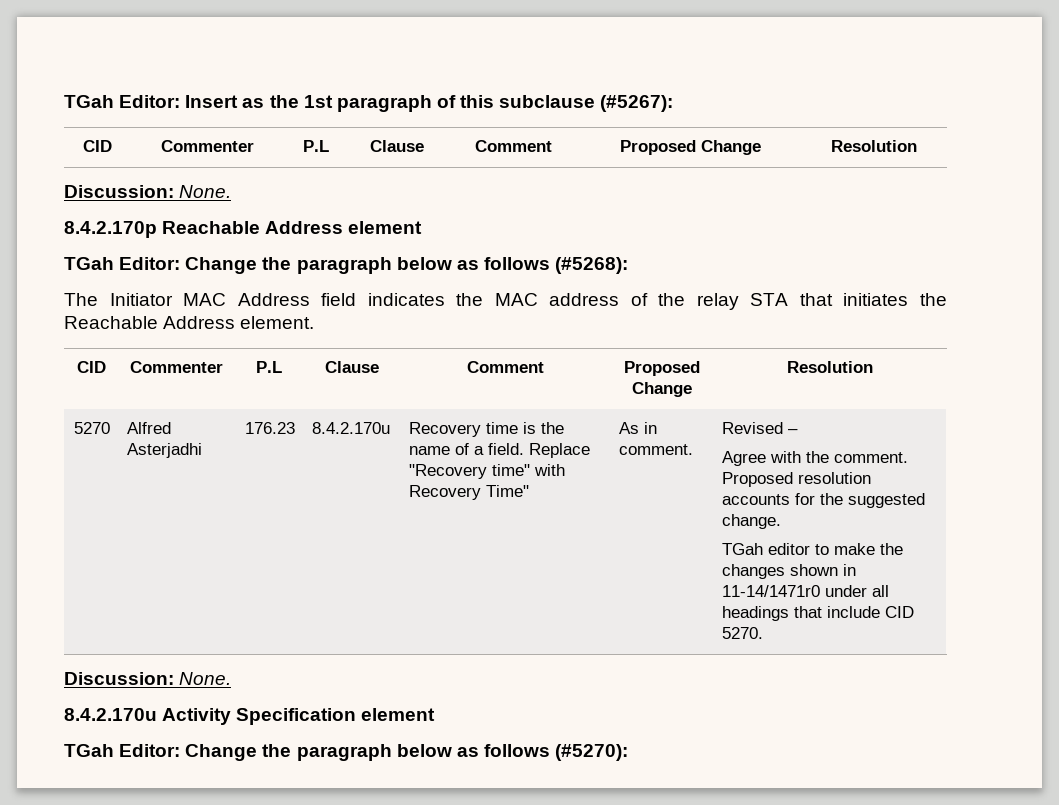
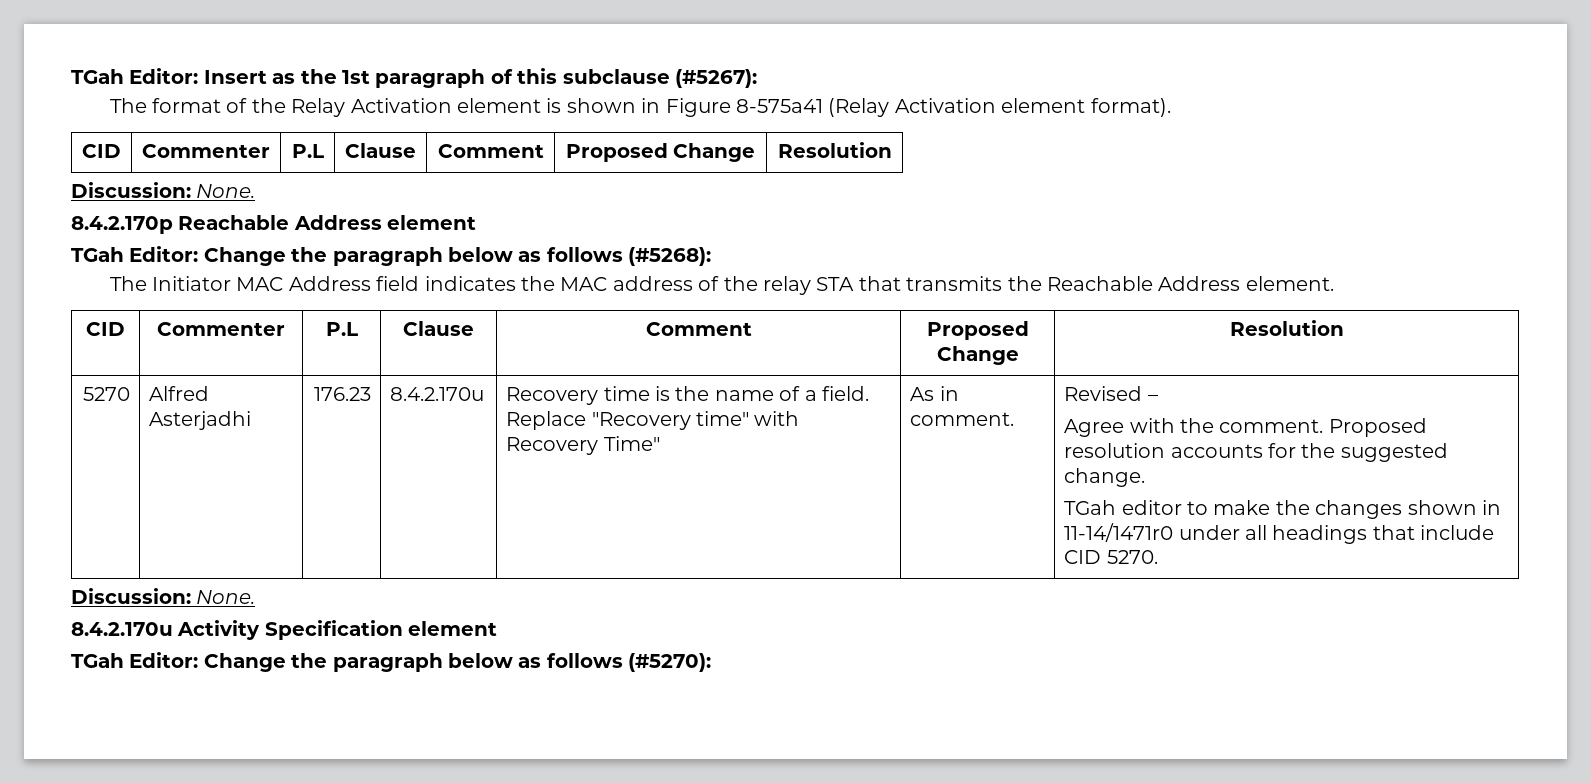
+ The format of the Relay Activation element is shown in Figure 8-575a41 (Relay Activation element format).
- The Initiator MAC Address field indicates the MAC address of the relay STA that initiates the Reachable Address element.
+ The Initiator MAC Address field indicates the MAC address of the relay STA that transmits the Reachable Address element.

